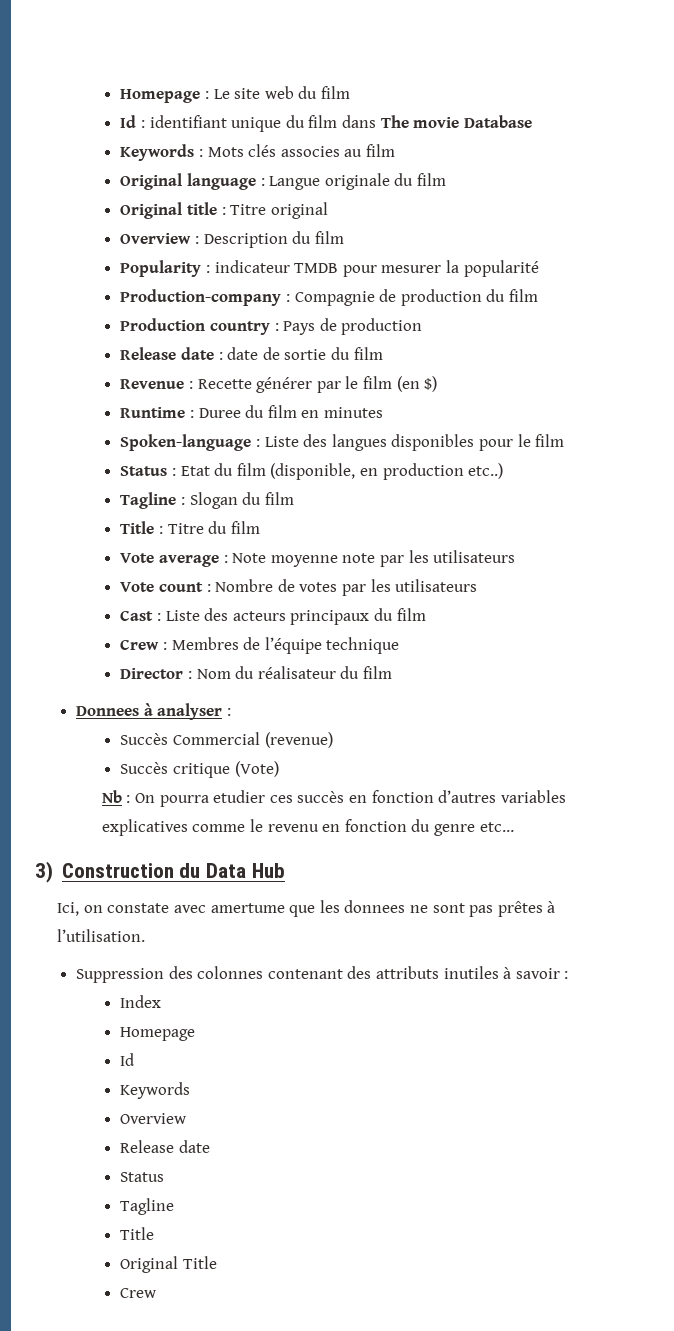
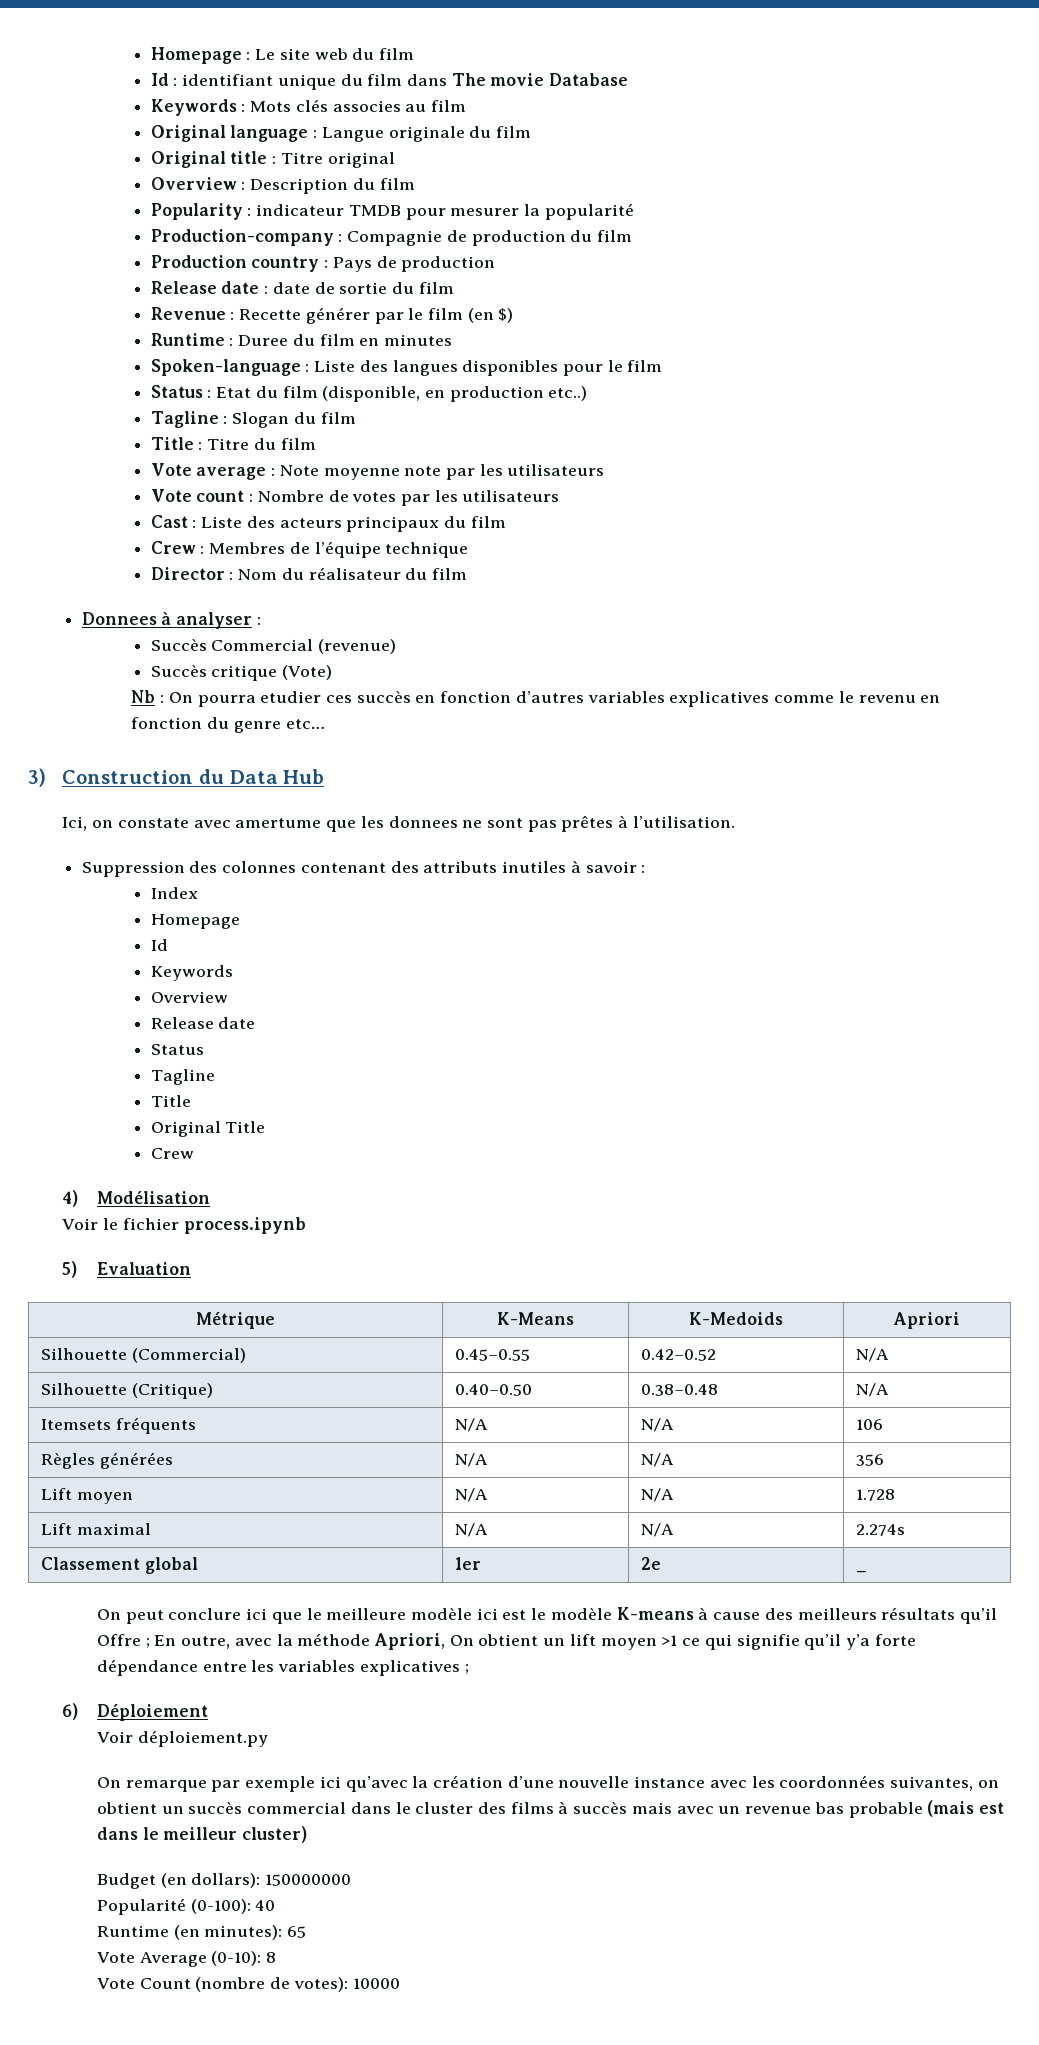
+ 4) Modélisation
+ Voir le fichier process.ipynb
+ 5) Evaluation
+ Métrique | K-Means | K-Medoids | Apriori
+ Silhouette (Commercial) | 0.45–0.55 | 0.42–0.52 | N/A
+ Silhouette (Critique) | 0.40–0.50 | 0.38–0.48 | N/A
+ Itemsets fréquents | N/A | N/A | 106
+ Règles générées | N/A | N/A | 356
+ Lift moyen | N/A | N/A | 1.728
+ Lift maximal | N/A | N/A | 2.274s
+ Classement global | 1er | 2e | _
+ On peut conclure ici que le meilleure modèle ici est le modèle K-means à cause des meilleurs résultats qu’il Offre ; En outre, avec la méthode Apriori, On obtient un lift moyen >1 ce qui signifie qu’il y’a forte dépendance entre les variables explicatives ;
+ 6) Déploiement
+ Voir déploiement.py
+ On remarque par exemple ici qu’avec la création d’une nouvelle instance avec les coordonnées suivantes, on obtient un succès commercial dans le cluster des films à succès mais avec un revenue bas probable (mais est dans le meilleur cluster)
+ Budget (en dollars): 150000000
+ Popularité (0-100): 40
+ Runtime (en minutes): 65
+ Vote Average (0-10): 8
+ Vote Count (nombre de votes): 10000

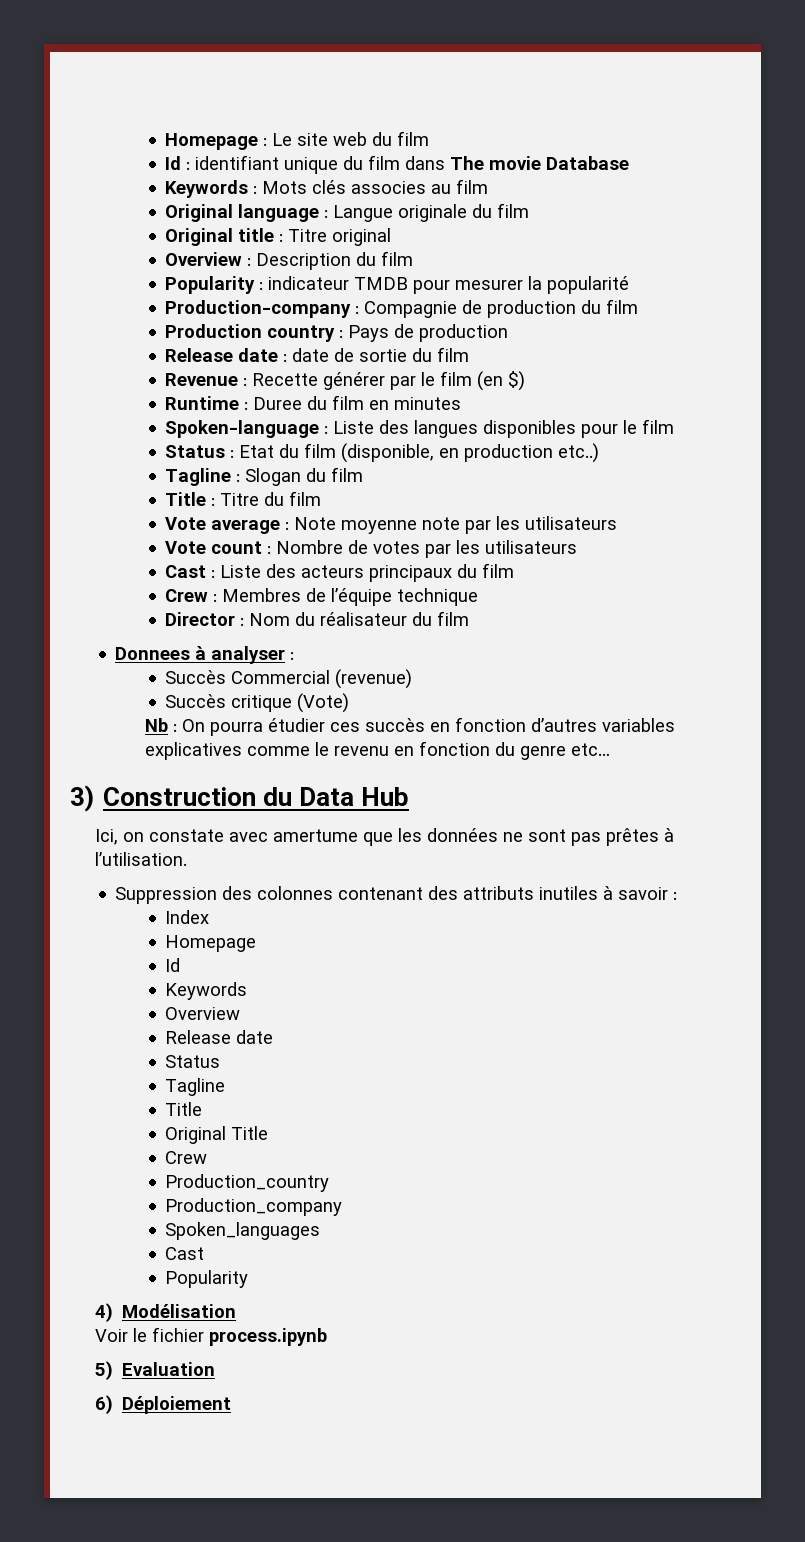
- Nb : On pourra etudier ces succès en fonction d’autres variables explicatives comme le revenu en fonction du genre etc…
+ Nb : On pourra étudier ces succès en fonction d’autres variables explicatives comme le revenu en fonction du genre etc…
- Ici, on constate avec amertume que les donnees ne sont pas prêtes à l’utilisation.
+ Ici, on constate avec amertume que les données ne sont pas prêtes à l’utilisation.
+ Production_country
+ Production_company
+ Spoken_languages
+ Cast
+ Popularity
- Métrique | K-Means | K-Medoids | Apriori
- Silhouette (Commercial) | 0.45–0.55 | 0.42–0.52 | N/A
- Silhouette (Critique) | 0.40–0.50 | 0.38–0.48 | N/A
- Itemsets fréquents | N/A | N/A | 106
- Règles générées | N/A | N/A | 356
- Lift moyen | N/A | N/A | 1.728
- Lift maximal | N/A | N/A | 2.274s
- Classement global | 1er | 2e | _
- On peut conclure ici que le meilleure modèle ici est le modèle K-means à cause des meilleurs résultats qu’il Offre ; En outre, avec la méthode Apriori, On obtient un lift moyen >1 ce qui signifie qu’il y’a forte dépendance entre les variables explicatives ;
  6) Déploiement
- Voir déploiement.py
- On remarque par exemple ici qu’avec la création d’une nouvelle instance avec les coordonnées suivantes, on obtient un succès commercial dans le cluster des films à succès mais avec un revenue bas probable (mais est dans le meilleur cluster)
- Budget (en dollars): 150000000
- Popularité (0-100): 40
- Runtime (en minutes): 65
- Vote Average (0-10): 8
- Vote Count (nombre de votes): 10000

